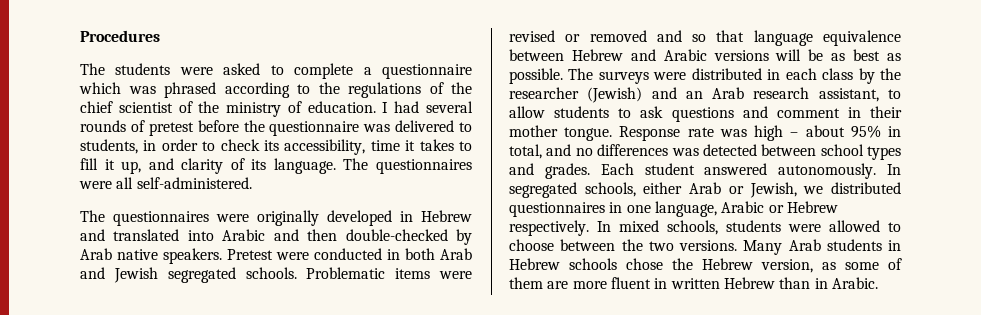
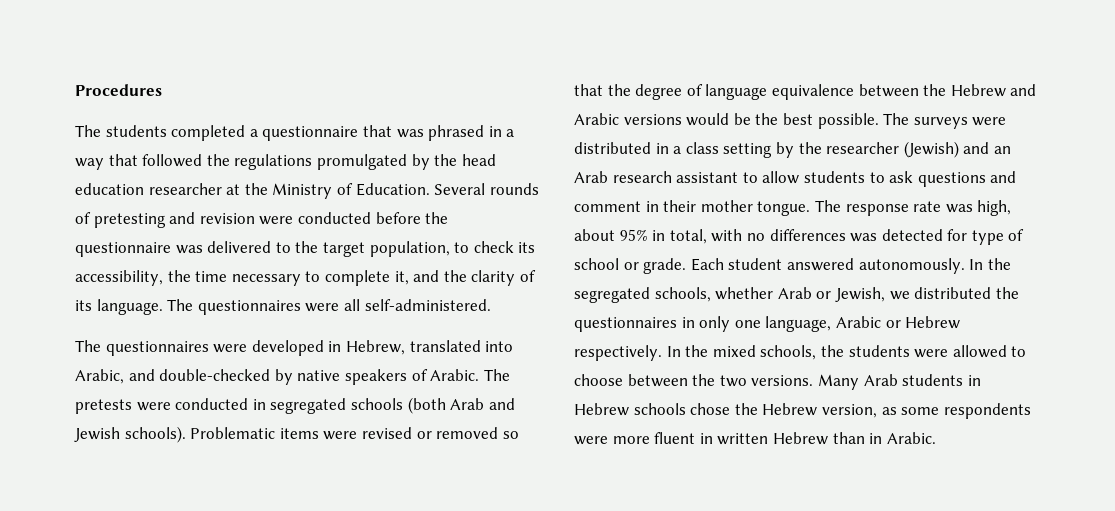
- The students were asked to complete a questionnaire which was phrased according to the regulations of the chief scientist of the ministry of education. I had several rounds of pretest before the questionnaire was delivered to students, in order to check its accessibility, time it takes to fill it up, and clarity of its language.
+ The students completed a questionnaire that was phrased in a way that followed the regulations promulgated by the head education researcher at the Ministry of Education. Several rounds of pretesting and revision were conducted before the questionnaire was delivered to the target population, to check its accessibility, the time necessary to complete it, and the clarity of its language.
- The questionnaires were originally developed in Hebrew and translated into Arabic and then double-checked by Arab native speakers. Pretest were conducted in both Arab and Jewish segregated schools.
+ The questionnaires were developed in Hebrew, translated into Arabic, and double-checked by native speakers of Arabic. The pretests were conducted in segregated schools (both Arab and Jewish schools).
- Problematic items were revised or removed and so that language equivalence between Hebrew and Arabic versions will be as best as possible.
+ Problematic items were revised or removed so that the degree of language equivalence between the Hebrew and Arabic versions would be the best possible.
- The surveys were distributed in each class by the researcher (Jewish) and an Arab research assistant, to allow students to ask questions and comment in their mother tongue.
+ The surveys were distributed in a class setting by the researcher (Jewish) and an Arab research assistant to allow students to ask questions and comment in their mother tongue.
- Response rate was high – about 95% in total, and no differences was detected between school types and grades.
+ The response rate was high, about 95% in total, with no differences was detected for type of school or grade.
- In segregated schools, either Arab or Jewish, we distributed questionnaires in one language, Arabic or Hebrew respectively.
+ In the segregated schools, whether Arab or Jewish, we distributed the questionnaires in only one language, Arabic or Hebrew respectively.
- In mixed schools, students were allowed to choose between the two versions.
+ In the mixed schools, the students were allowed to choose between the two versions.
- Many Arab students in Hebrew schools chose the Hebrew version, as some of them are more fluent in written Hebrew than in Arabic.
+ Many Arab students in Hebrew schools chose the Hebrew version, as some respondents were more fluent in written Hebrew than in Arabic.

